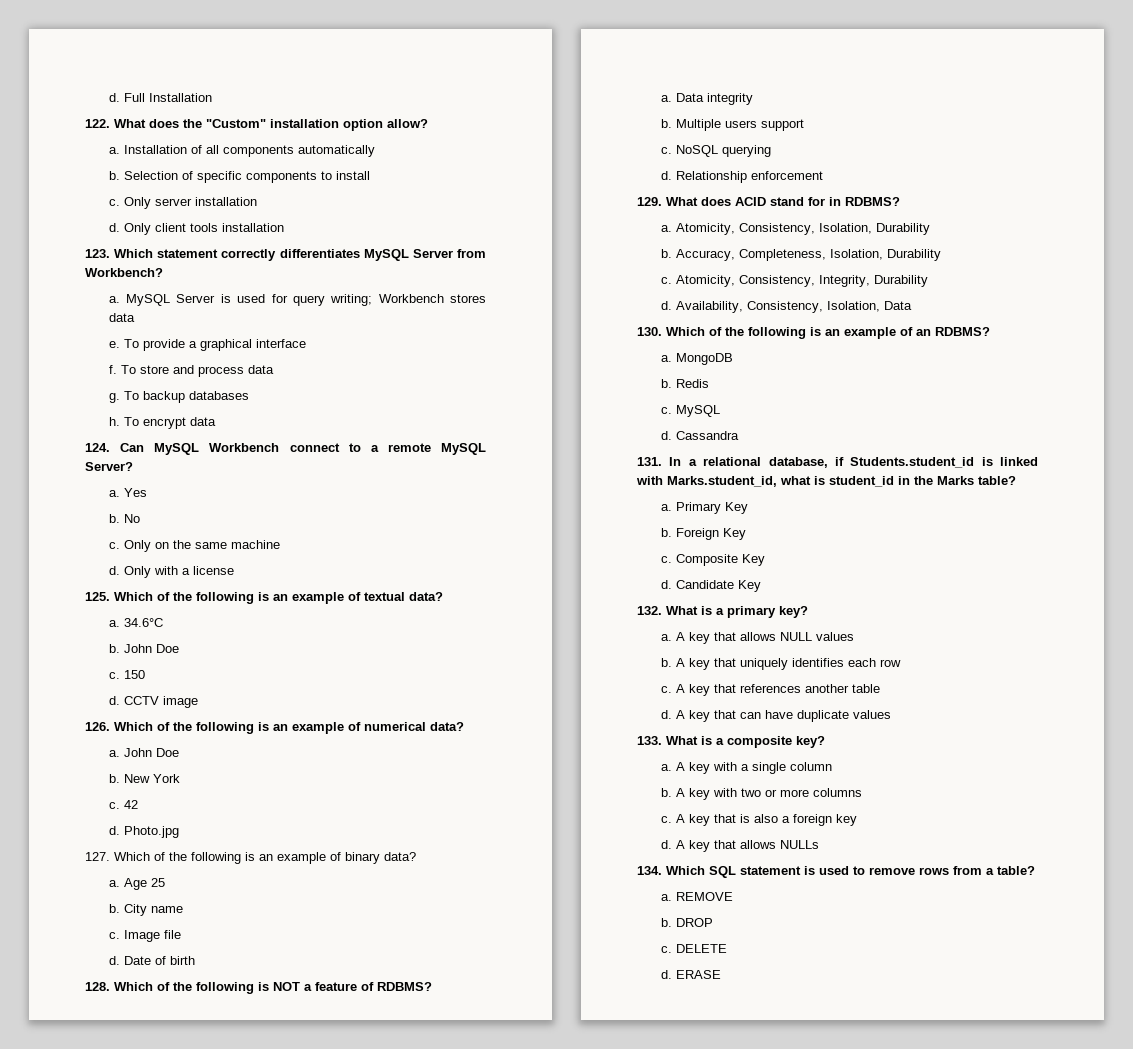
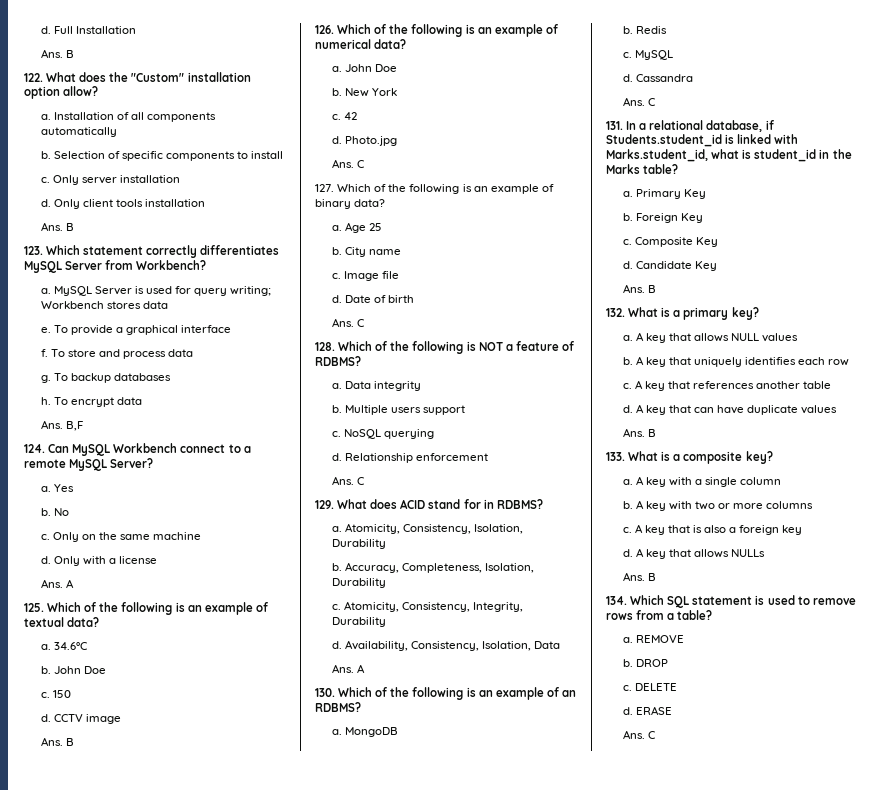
  Full Installation
+ Ans. B
  Only client tools installation
+ Ans. B
+ Ans. B,F
  Only with a license
+ Ans. A
  CCTV image
+ Ans. B
  Photo.jpg
+ Ans. C
  Date of birth
+ Ans. C
  Relationship enforcement
+ Ans. C
  Availability, Consistency, Isolation, Data
+ Ans. A
  Cassandra
+ Ans. C
  Candidate Key
+ Ans. B
  A key that can have duplicate values
+ Ans. B
  A key that allows NULLs
+ Ans. B
  ERASE
+ Ans. C

